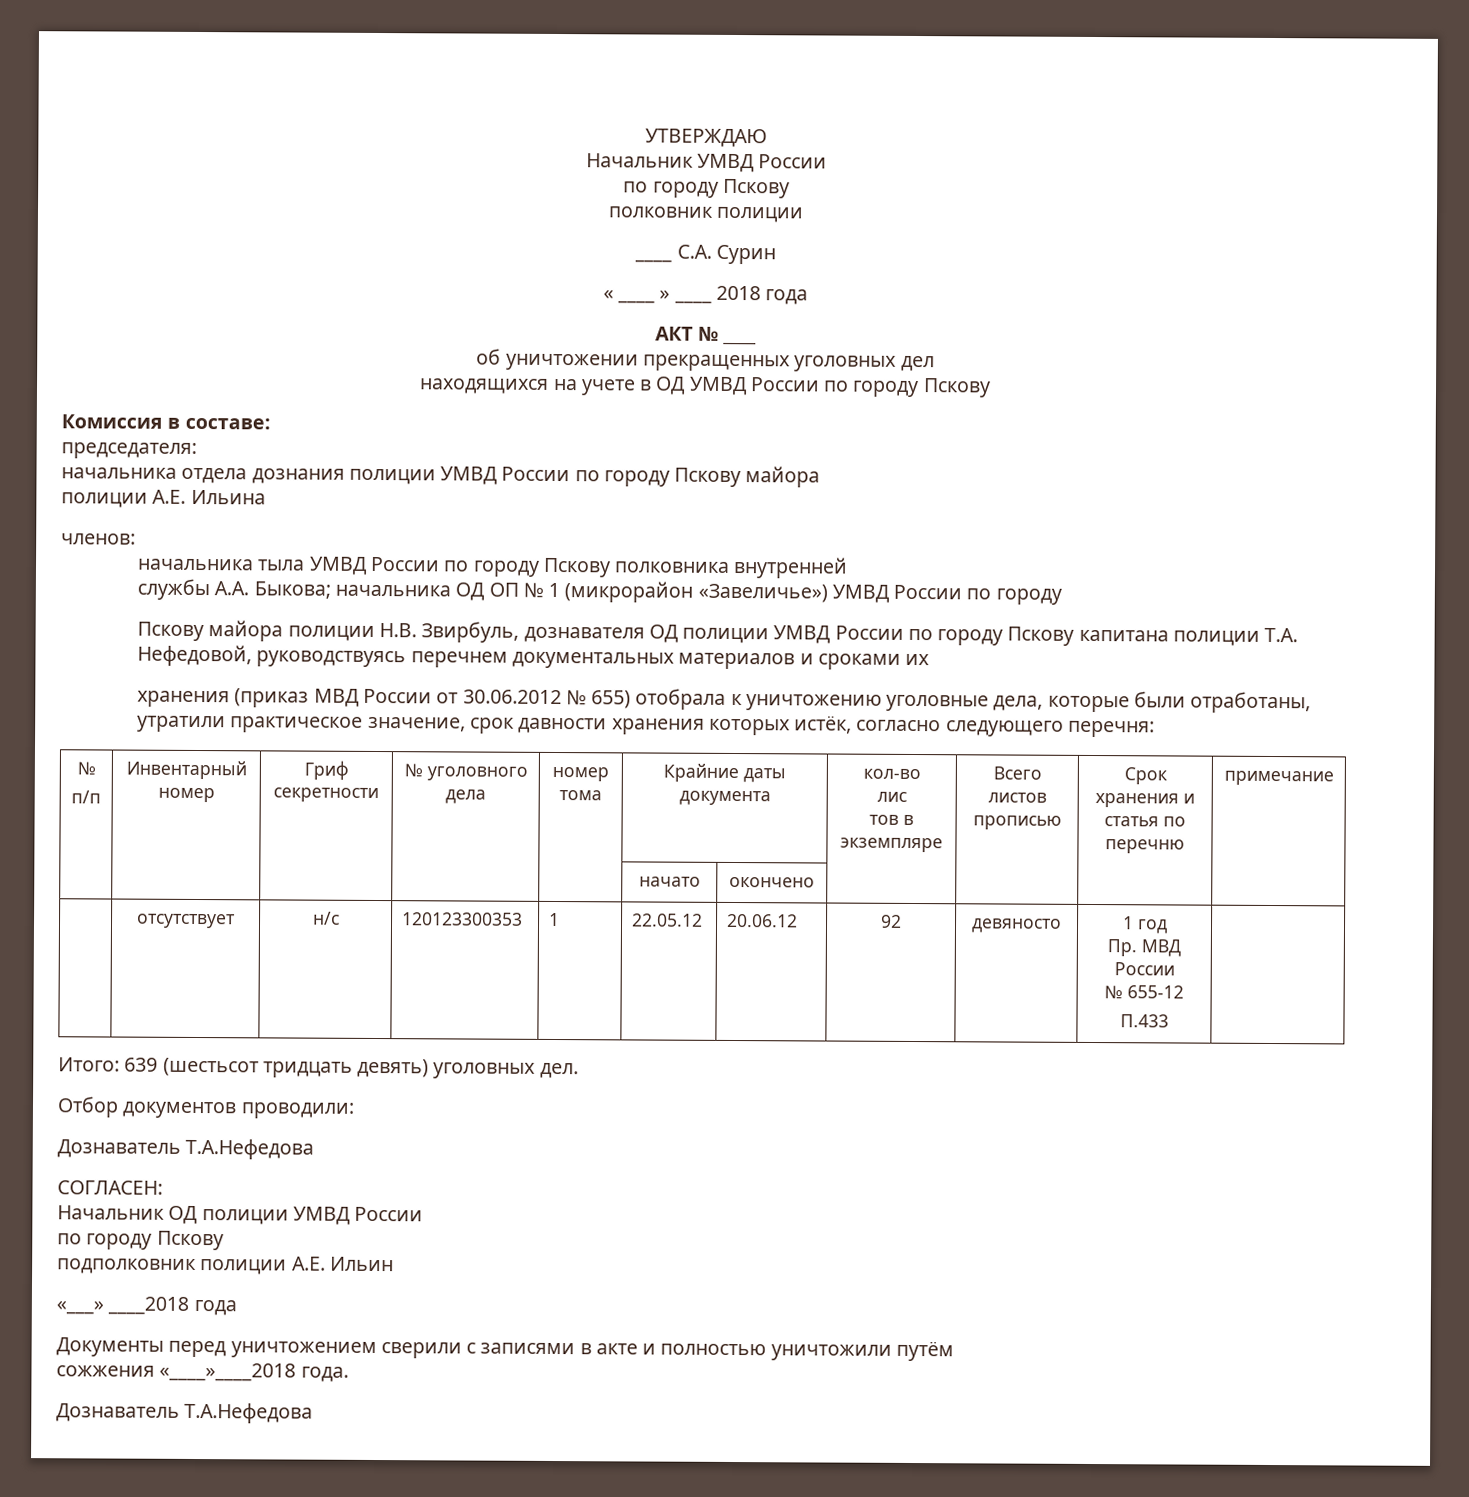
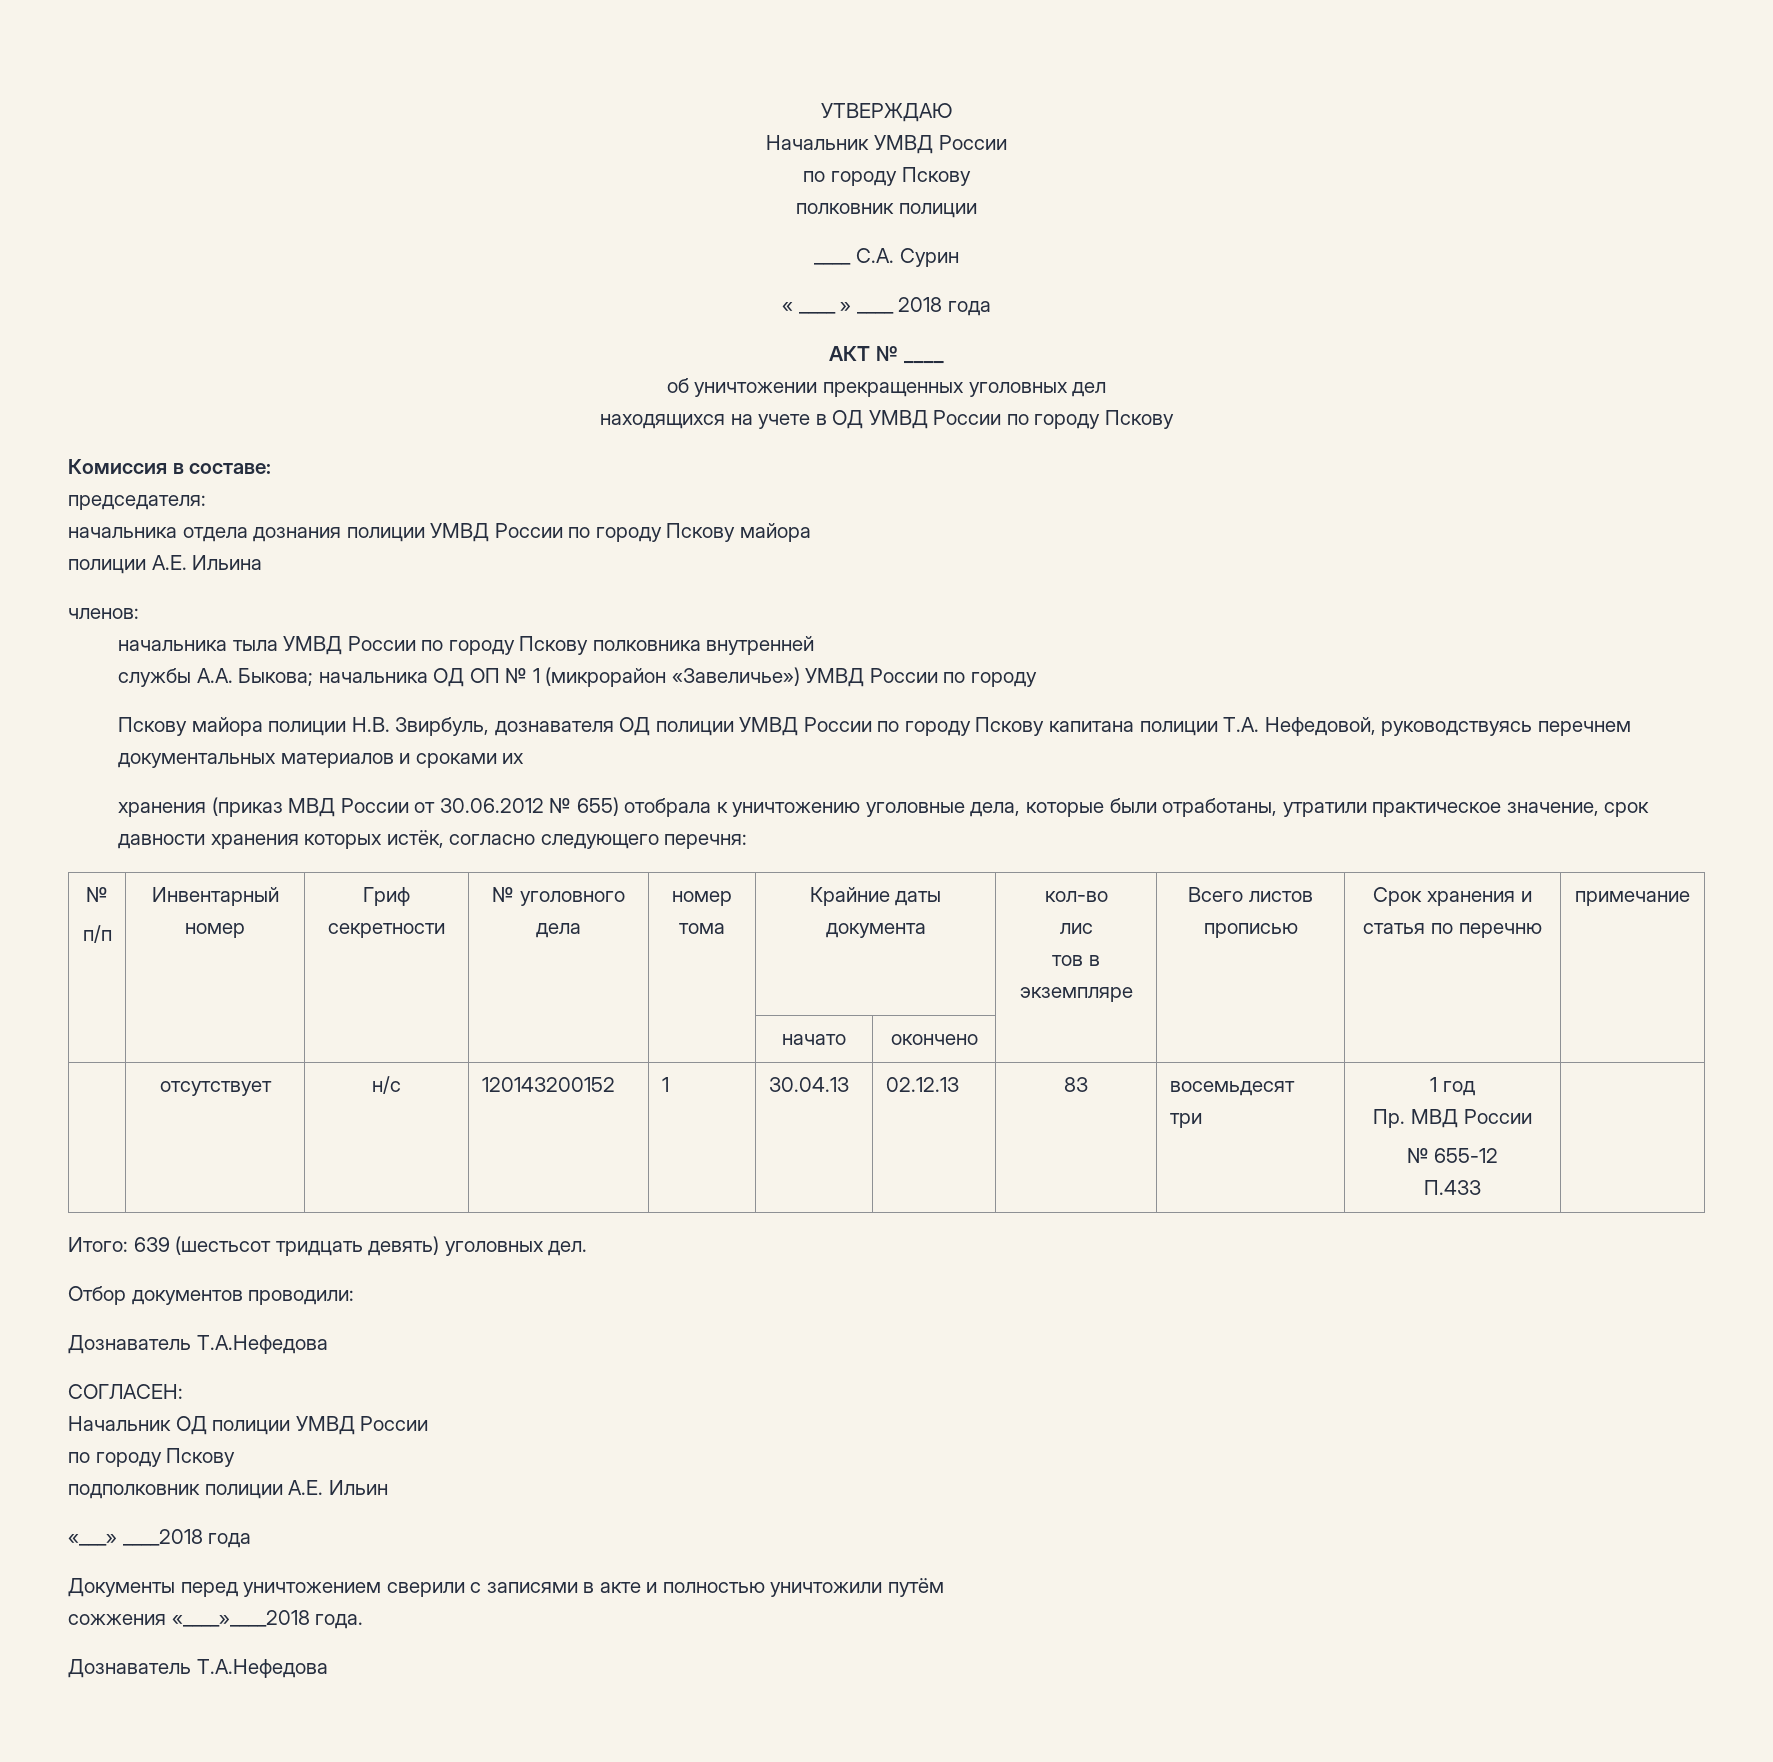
- | отсутствует | н/с | 120123300353 | 1 | 22.05.12 | 20.06.12 | 92 | девяносто | 1 год
+ | отсутствует | н/с | 120143200152 | 1 | 30.04.13 | 02.12.13 | 83 | восемьдесят три | 1 год

